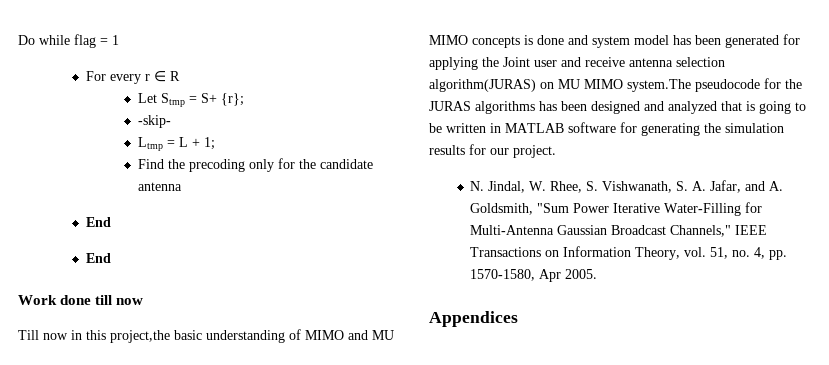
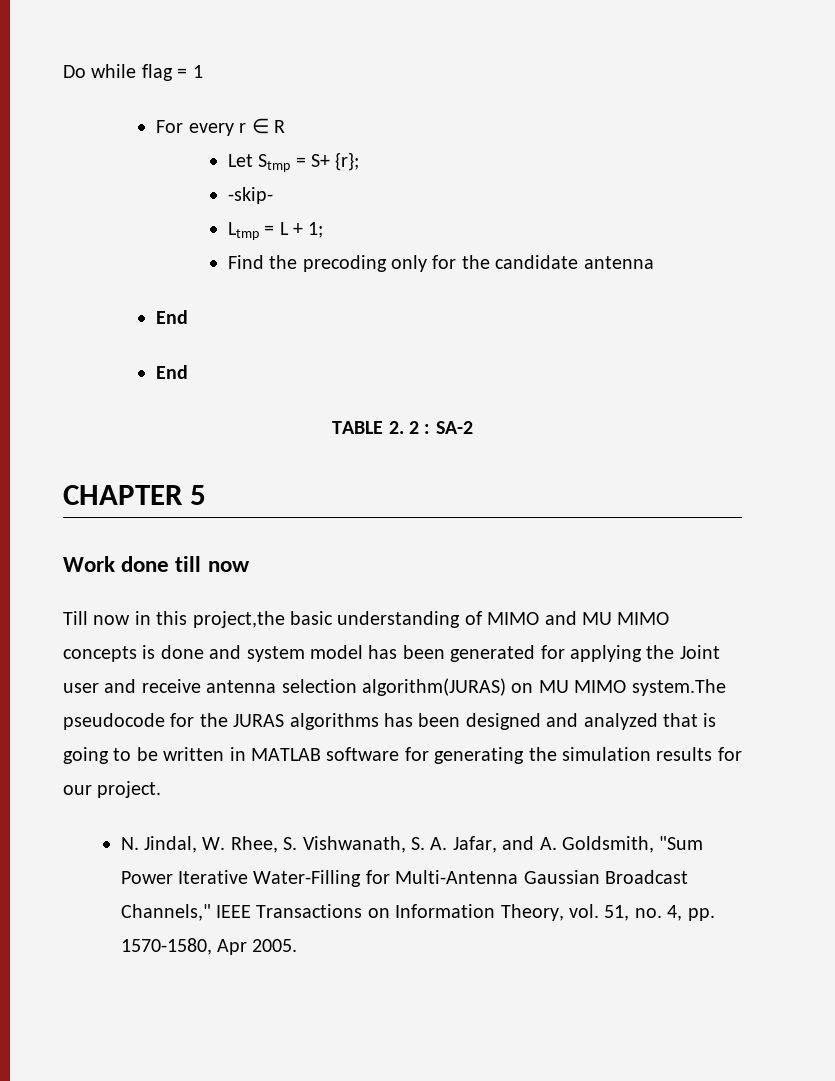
+ TABLE 2. 2 : SA-2
+ CHAPTER 5
- Appendices

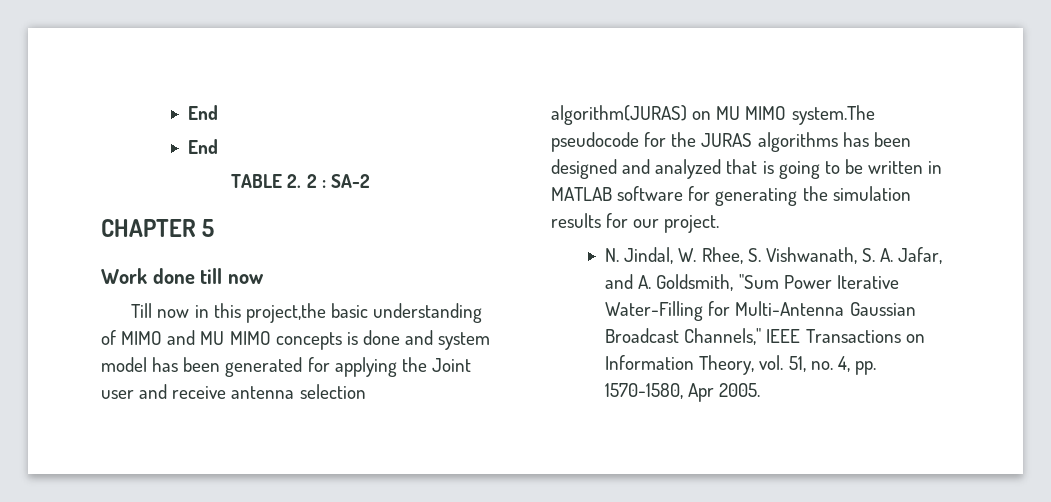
- Do while flag = 1
- For every r ∈ R
- Let Stmp = S+ {r};
- -skip-
- Ltmp = L + 1;
- Find the precoding only for the candidate antenna

